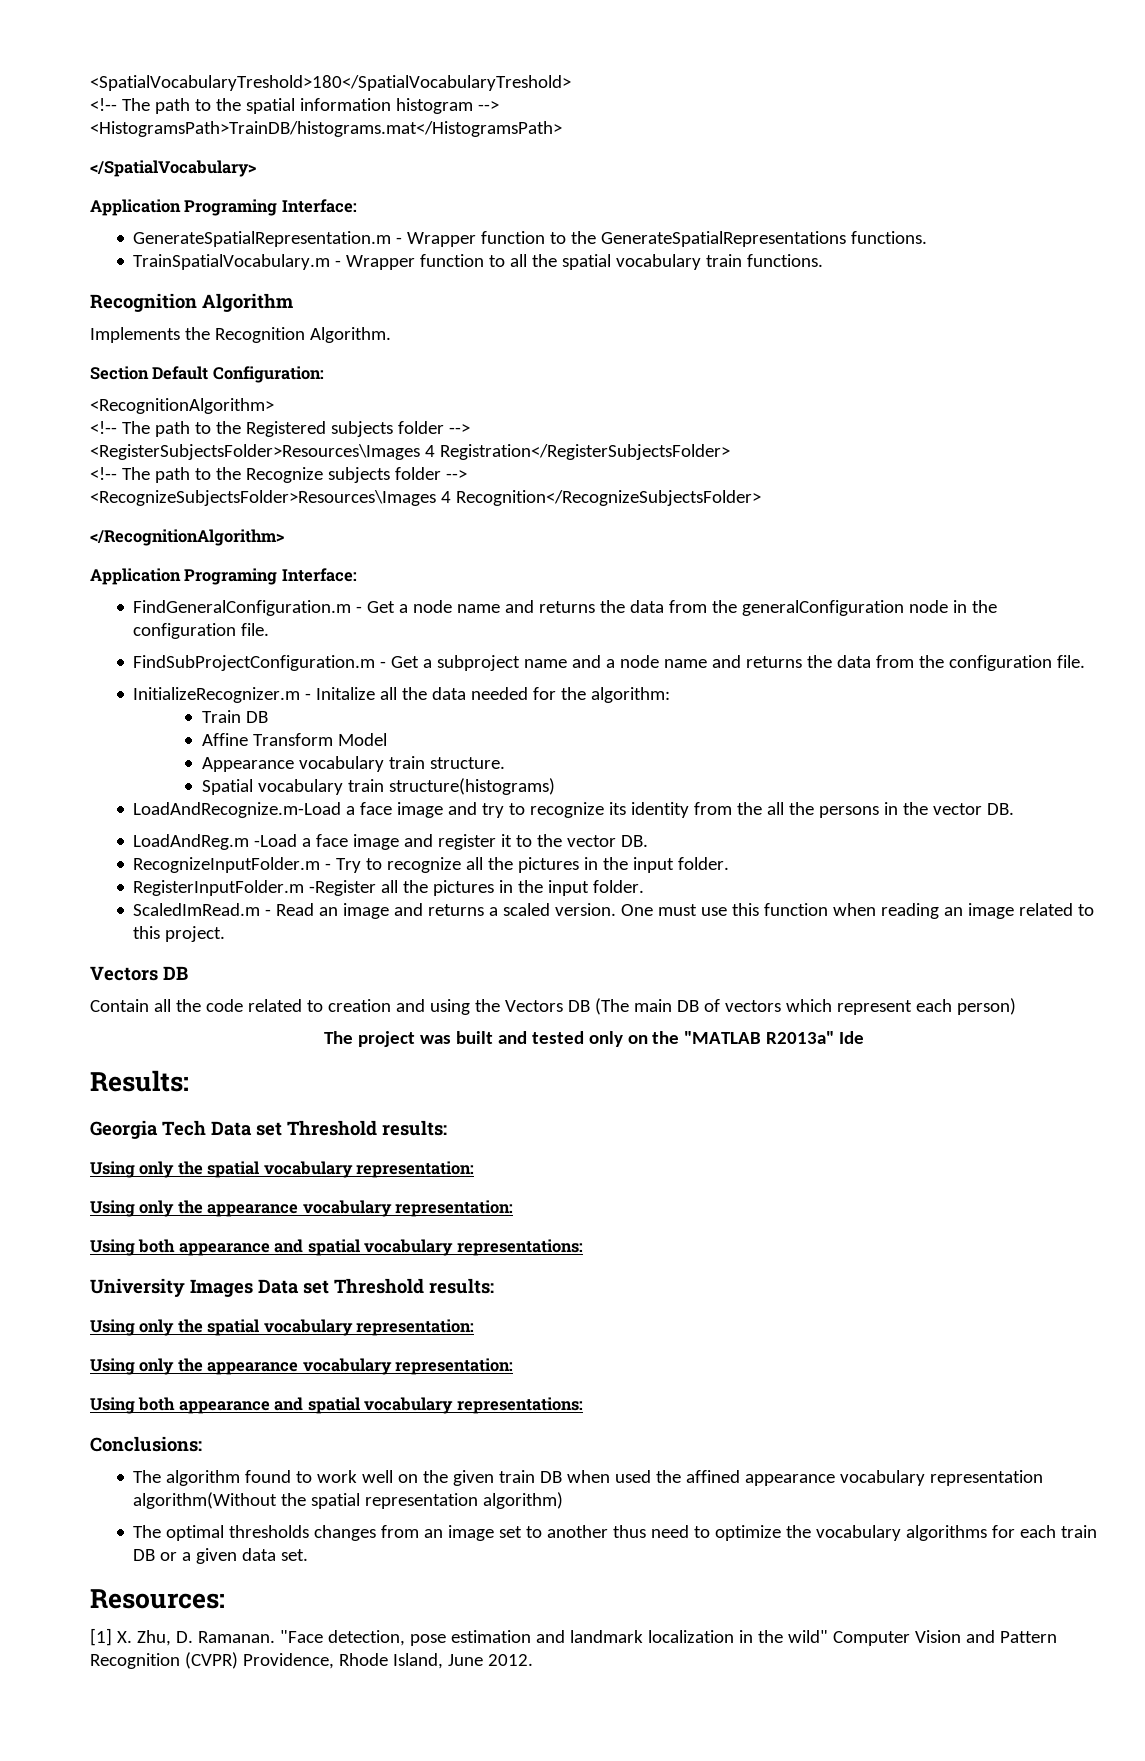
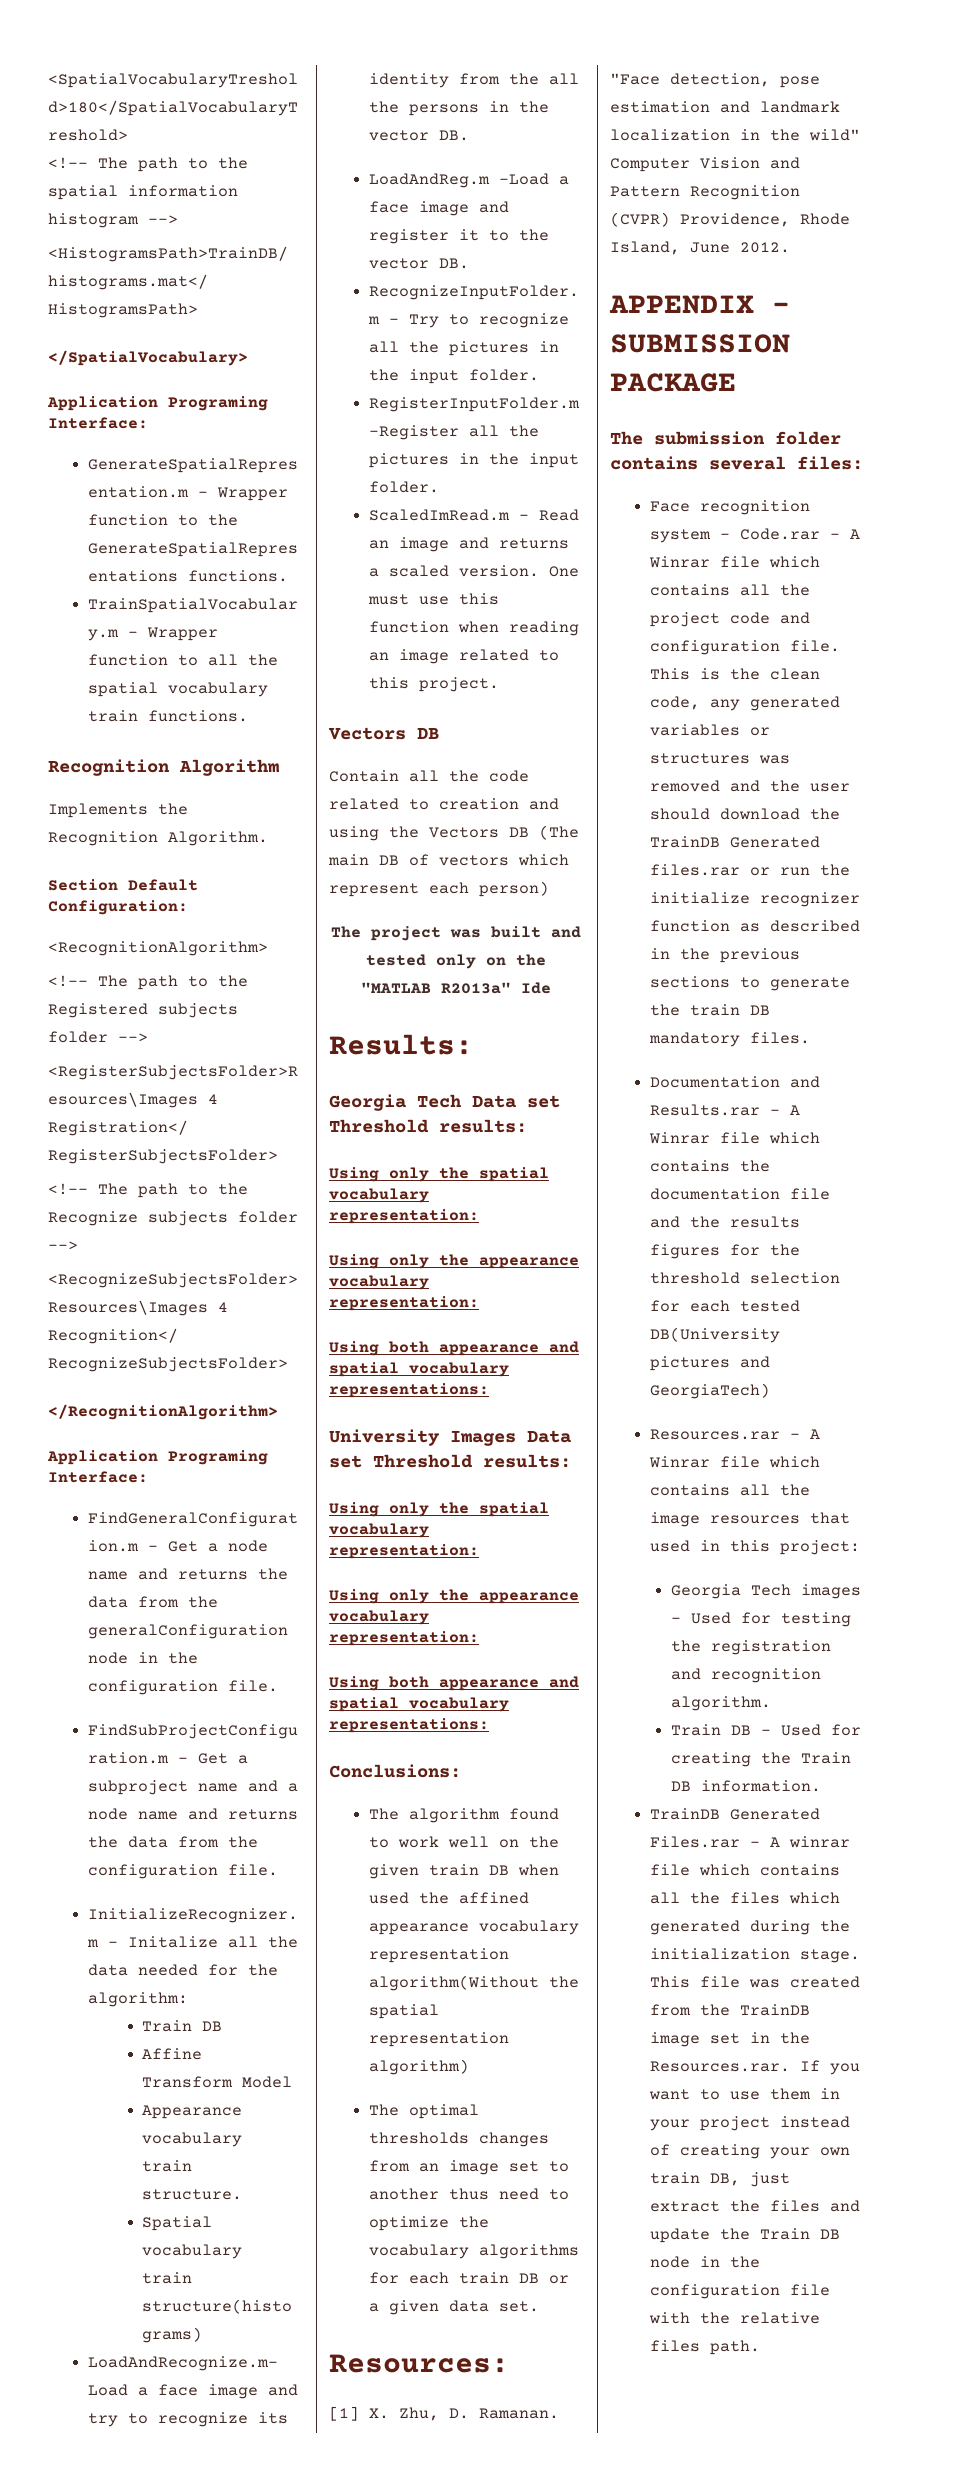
+ APPENDIX – SUBMISSION PACKAGE
+ The submission folder contains several files:
+ Face recognition system – Code.rar – A Winrar file which contains all the project code and configuration file. This is the clean code, any generated variables or structures was removed and the user should download the TrainDB Generated files.rar or run the initialize recognizer function as described in the previous sections to generate the train DB mandatory files.
+ Documentation and Results.rar – A Winrar file which contains the documentation file and the results figures for the threshold selection for each tested DB(University pictures and GeorgiaTech)
+ Resources.rar – A Winrar file which contains all the image resources that used in this project:
+ Georgia Tech images – Used for testing the registration and recognition algorithm.
+ Train DB – Used for creating the Train DB information.
+ TrainDB Generated Files.rar – A winrar file which contains all the files which generated during the initialization stage. This file was created from the TrainDB image set in the Resources.rar. If you want to use them in your project instead of creating your own train DB, just extract the files and update the Train DB node in the configuration file with the relative files path.

